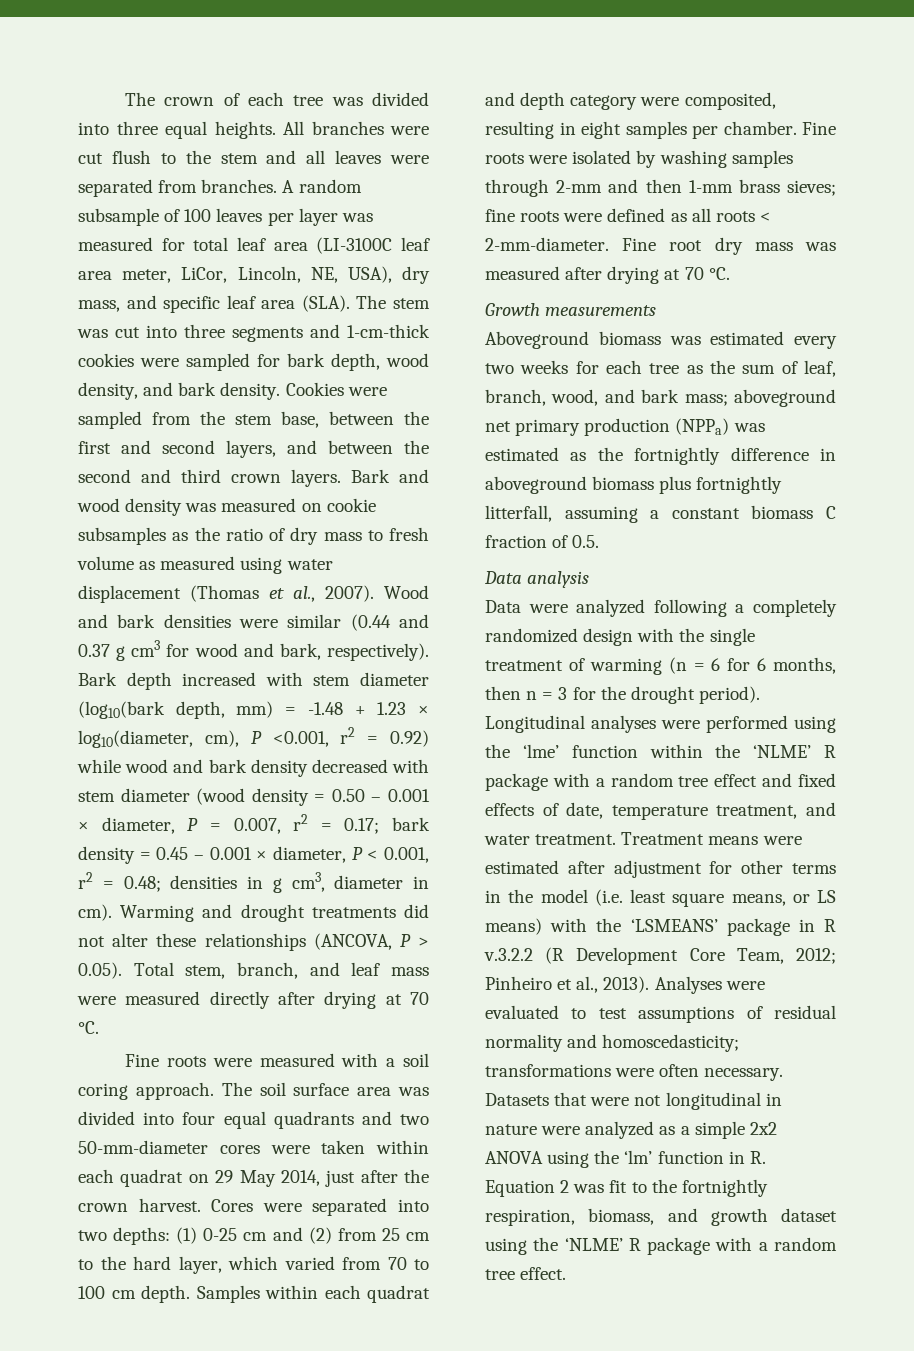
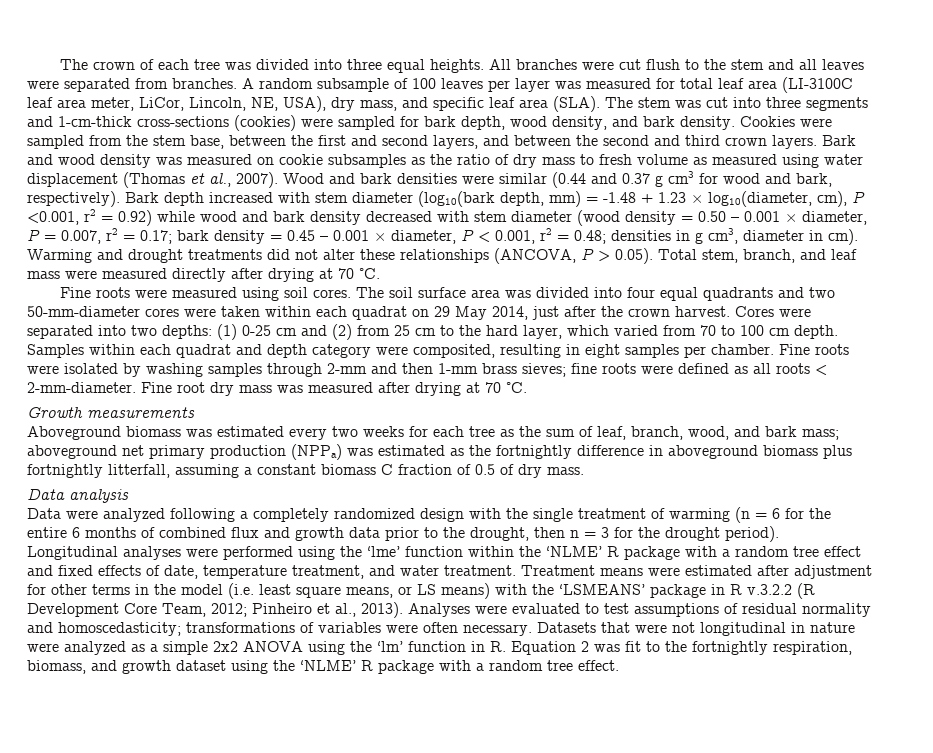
- The stem was cut into three segments and 1-cm-thick cookies were sampled for bark depth, wood density, and bark density.
+ The stem was cut into three segments and 1-cm-thick cross-sections (cookies) were sampled for bark depth, wood density, and bark density.
- Fine roots were measured with a soil coring approach.
+ Fine roots were measured using soil cores.
- Aboveground biomass was estimated every two weeks for each tree as the sum of leaf, branch, wood, and bark mass; aboveground net primary production (NPPa) was estimated as the fortnightly difference in aboveground biomass plus fortnightly litterfall, assuming a constant biomass C fraction of 0.5.
+ Aboveground biomass was estimated every two weeks for each tree as the sum of leaf, branch, wood, and bark mass; aboveground net primary production (NPPa) was estimated as the fortnightly difference in aboveground biomass plus fortnightly litterfall, assuming a constant biomass C fraction of 0.5 of dry mass.
- Data were analyzed following a completely randomized design with the single treatment of warming (n = 6 for 6 months, then n = 3 for the drought period).
+ Data were analyzed following a completely randomized design with the single treatment of warming (n = 6 for the entire 6 months of combined flux and growth data prior to the drought, then n = 3 for the drought period).
- Analyses were evaluated to test assumptions of residual normality and homoscedasticity; transformations were often necessary.
+ Analyses were evaluated to test assumptions of residual normality and homoscedasticity; transformations of variables were often necessary.

